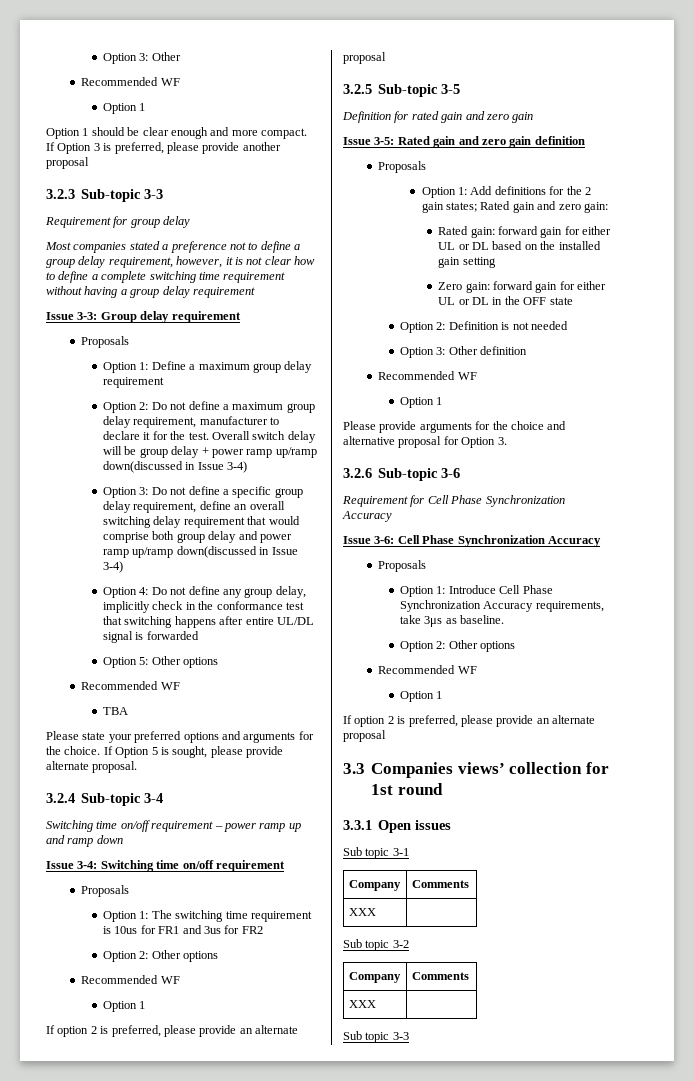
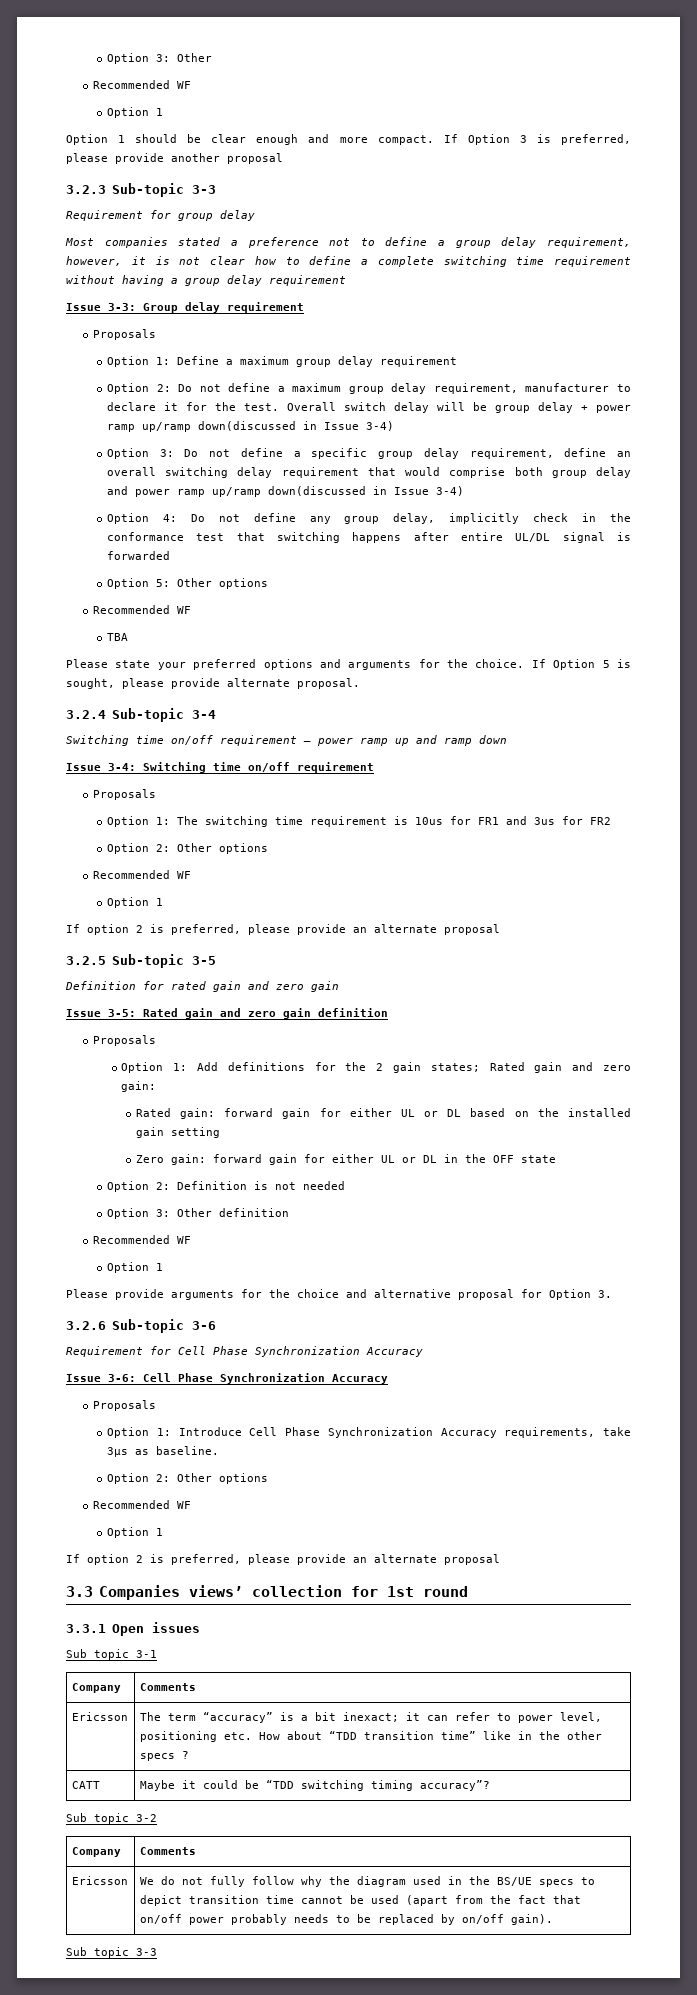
  Sub topic 3-1
  Company | Comments
- XXX |
+ Ericsson | The term “accuracy” is a bit inexact; it can refer to power level, positioning etc. How about “TDD transition time” like in the other specs ?
+ CATT | Maybe it could be “TDD switching timing accuracy”?
  Sub topic 3-2
  Company | Comments
- XXX |
+ Ericsson | We do not fully follow why the diagram used in the BS/UE specs to depict transition time cannot be used (apart from the fact that on/off power probably needs to be replaced by on/off gain).

